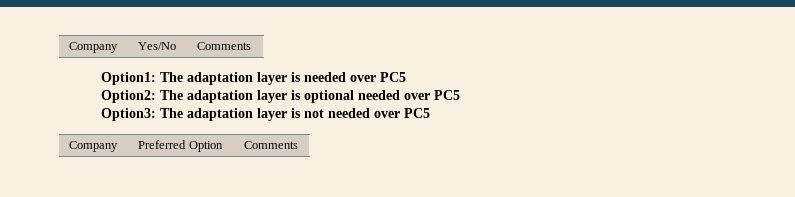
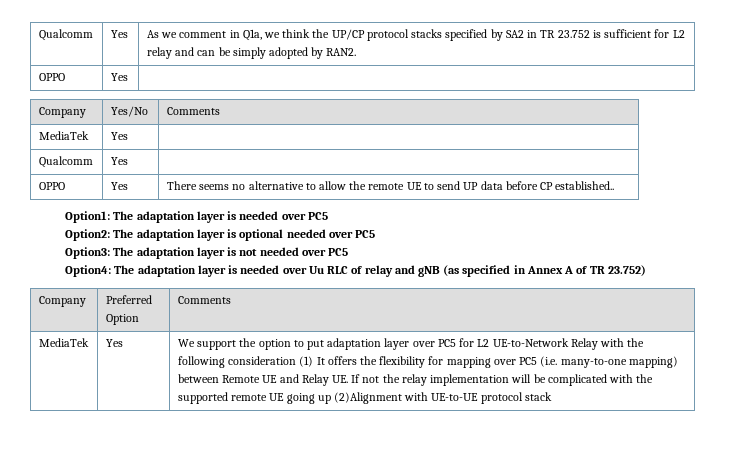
+ Qualcomm | Yes | As we comment in Q1a, we think the UP/CP protocol stacks specified by SA2 in TR 23.752 is sufficient for L2 relay and can be simply adopted by RAN2.
+ OPPO | Yes |
  Company | Yes/No | Comments
+ MediaTek | Yes |
+ Qualcomm | Yes |
+ OPPO | Yes | There seems no alternative to allow the remote UE to send UP data before CP established..
+ Option4: The adaptation layer is needed over Uu RLC of relay and gNB (as specified in Annex A of TR 23.752)
  Company | Preferred Option | Comments
+ MediaTek | Yes | We support the option to put adaptation layer over PC5 for L2 UE-to-Network Relay with the following consideration (1) It offers the flexibility for mapping over PC5 (i.e. many-to-one mapping) between Remote UE and Relay UE. If not the relay implementation will be complicated with the supported remote UE going up (2)Alignment with UE-to-UE protocol stack

